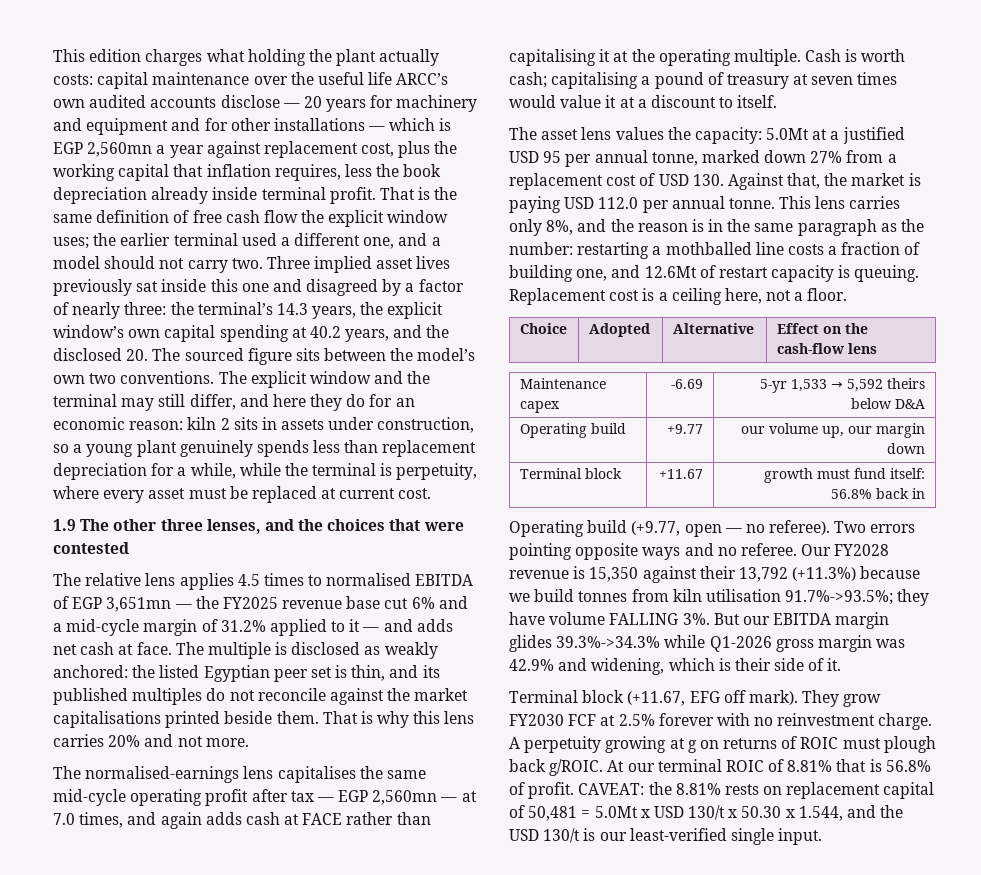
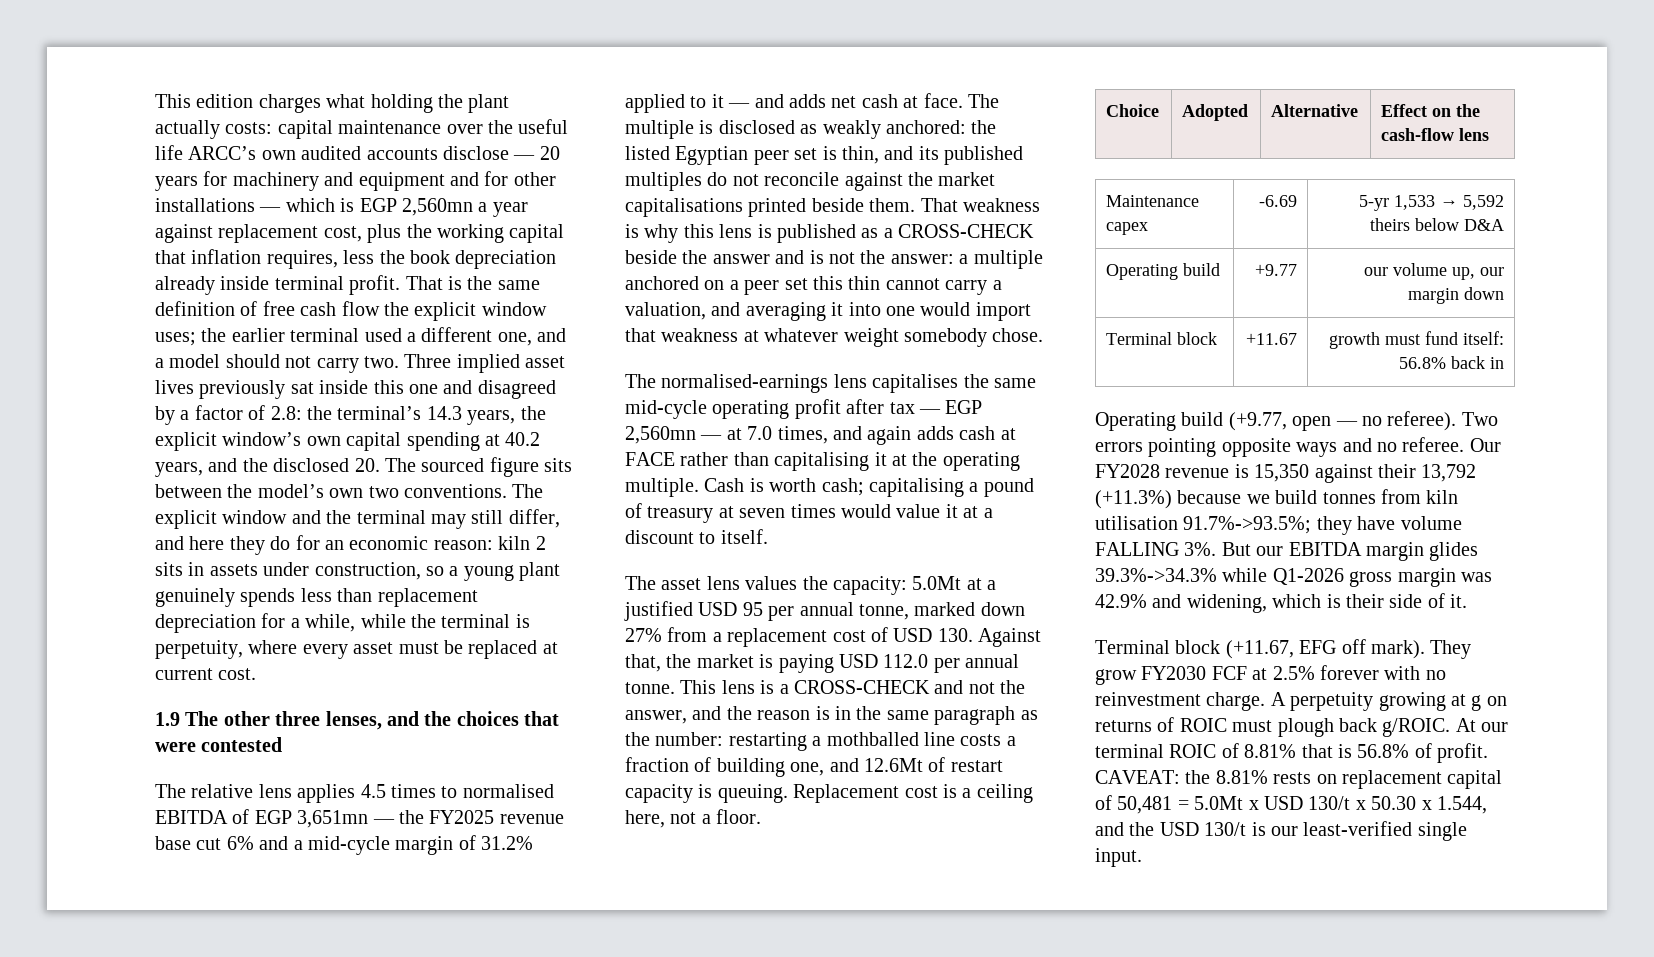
- Three implied asset lives previously sat inside this one and disagreed by a factor of nearly three: the terminal’s 14.3 years, the explicit window’s own capital spending at 40.2 years, and the disclosed 20. The sourced figure sits between the model’s own two conventions.
+ Three implied asset lives previously sat inside this one and disagreed by a factor of 2.8: the terminal’s 14.3 years, the explicit window’s own capital spending at 40.2 years, and the disclosed 20. The sourced figure sits between the model’s own two conventions.
- That is why this lens carries 20% and not more.
+ That weakness is why this lens is published as a CROSS-CHECK beside the answer and is not the answer: a multiple anchored on a peer set this thin cannot carry a valuation, and averaging it into one would import that weakness at whatever weight somebody chose.
- This lens carries only 8%, and the reason is in the same paragraph as the number: restarting a mothballed line costs a fraction of building one, and 12.6Mt of restart capacity is queuing.
+ This lens is a CROSS-CHECK and not the answer, and the reason is in the same paragraph as the number: restarting a mothballed line costs a fraction of building one, and 12.6Mt of restart capacity is queuing.

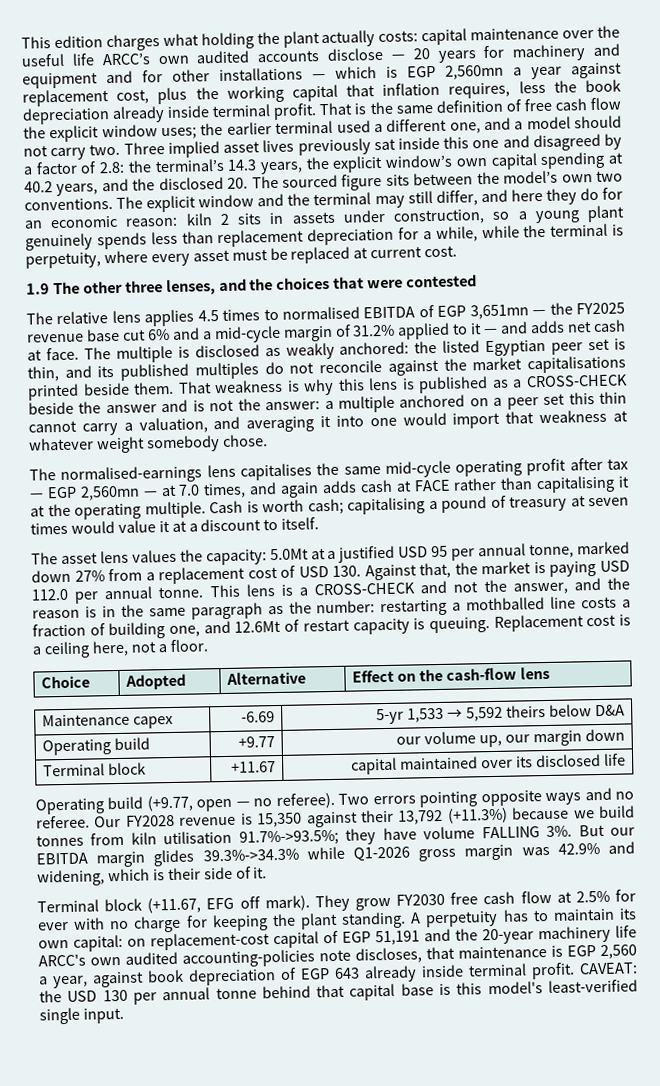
- Terminal block | +11.67 | growth must fund itself: 56.8% back in
+ Terminal block | +11.67 | capital maintained over its disclosed life
- They grow FY2030 FCF at 2.5% forever with no reinvestment charge. A perpetuity growing at g on returns of ROIC must plough back g/ROIC. At our terminal ROIC of 8.81% that is 56.8% of profit. CAVEAT: the 8.81% rests on replacement capital of 50,481 = 5.0Mt x USD 130/t x 50.30 x 1.544, and the USD 130/t is our least-verified single input.
+ They grow FY2030 free cash flow at 2.5% for ever with no charge for keeping the plant standing. A perpetuity has to maintain its own capital: on replacement-cost capital of EGP 51,191 and the 20-year machinery life ARCC's own audited accounting-policies note discloses, that maintenance is EGP 2,560 a year, against book depreciation of EGP 643 already inside terminal profit. CAVEAT: the USD 130 per annual tonne behind that capital base is this model's least-verified single input.

